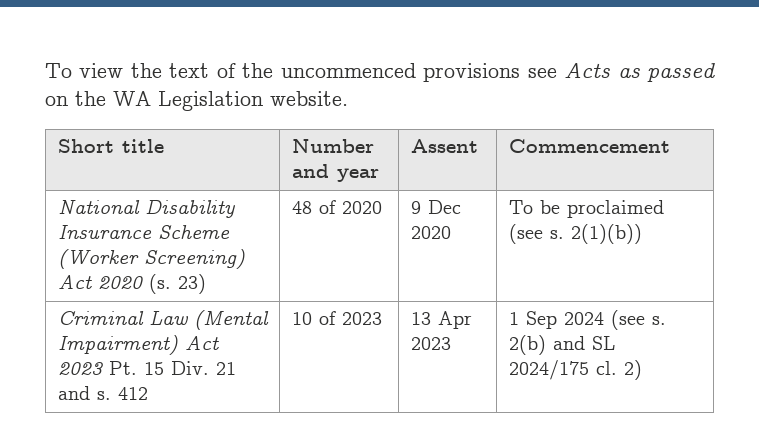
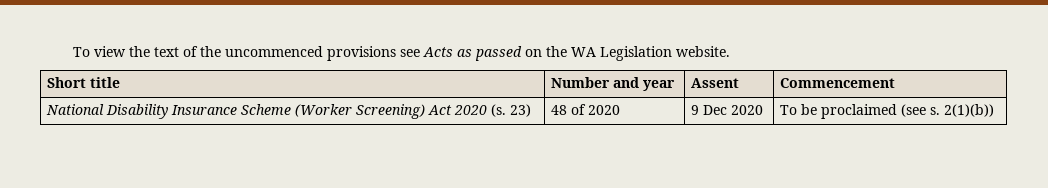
- Criminal Law (Mental Impairment) Act 2023 Pt. 15 Div. 21 and s. 412 | 10 of 2023 | 13 Apr 2023 | 1 Sep 2024 (see s. 2(b) and SL 2024/175 cl. 2)

